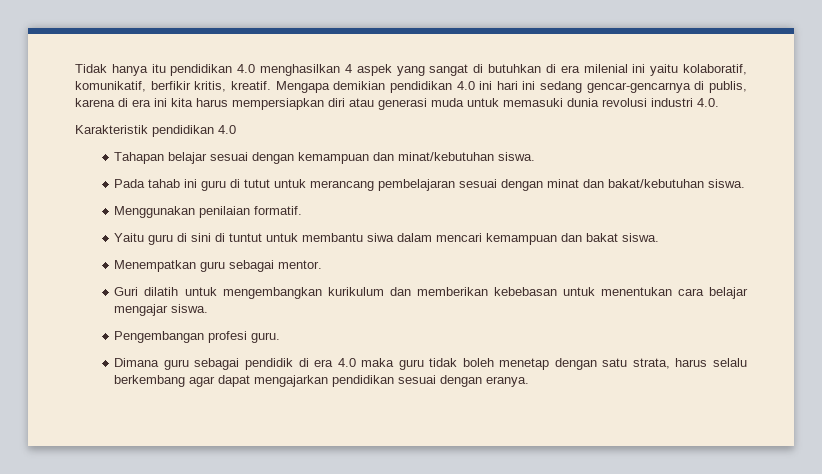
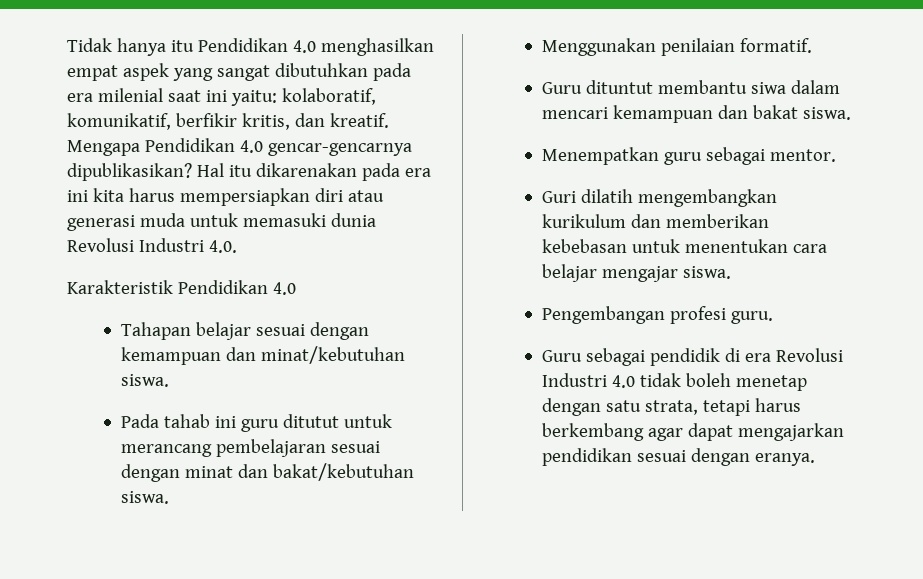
- Tidak hanya itu pendidikan 4.0 menghasilkan 4 aspek yang sangat di butuhkan di era milenial ini yaitu kolaboratif, komunikatif, berfikir kritis, kreatif.
+ Tidak hanya itu Pendidikan 4.0 menghasilkan empat aspek yang sangat dibutuhkan pada era milenial saat ini yaitu: kolaboratif, komunikatif, berfikir kritis, dan kreatif.
- Mengapa demikian pendidikan 4.0 ini hari ini sedang gencar-gencarnya di publis, karena di era ini kita harus mempersiapkan diri atau generasi muda untuk memasuki dunia revolusi industri 4.0.
+ Mengapa Pendidikan 4.0 gencar-gencarnya dipublikasikan? Hal itu dikarenakan pada era ini kita harus mempersiapkan diri atau generasi muda untuk memasuki dunia Revolusi Industri 4.0.
- Karakteristik pendidikan 4.0
+ Karakteristik Pendidikan 4.0
- Pada tahab ini guru di tutut untuk merancang pembelajaran sesuai dengan minat dan bakat/kebutuhan siswa.
+ Pada tahab ini guru ditutut untuk merancang pembelajaran sesuai dengan minat dan bakat/kebutuhan siswa.
- Yaitu guru di sini di tuntut untuk membantu siwa dalam mencari kemampuan dan bakat siswa.
+ Guru dituntut membantu siwa dalam mencari kemampuan dan bakat siswa.
- Guri dilatih untuk mengembangkan kurikulum dan memberikan kebebasan untuk menentukan cara belajar mengajar siswa.
+ Guri dilatih mengembangkan kurikulum dan memberikan kebebasan untuk menentukan cara belajar mengajar siswa.
- Dimana guru sebagai pendidik di era 4.0 maka guru tidak boleh menetap dengan satu strata, harus selalu berkembang agar dapat mengajarkan pendidikan sesuai dengan eranya.
+ Guru sebagai pendidik di era Revolusi Industri 4.0 tidak boleh menetap dengan satu strata, tetapi harus berkembang agar dapat mengajarkan pendidikan sesuai dengan eranya.

